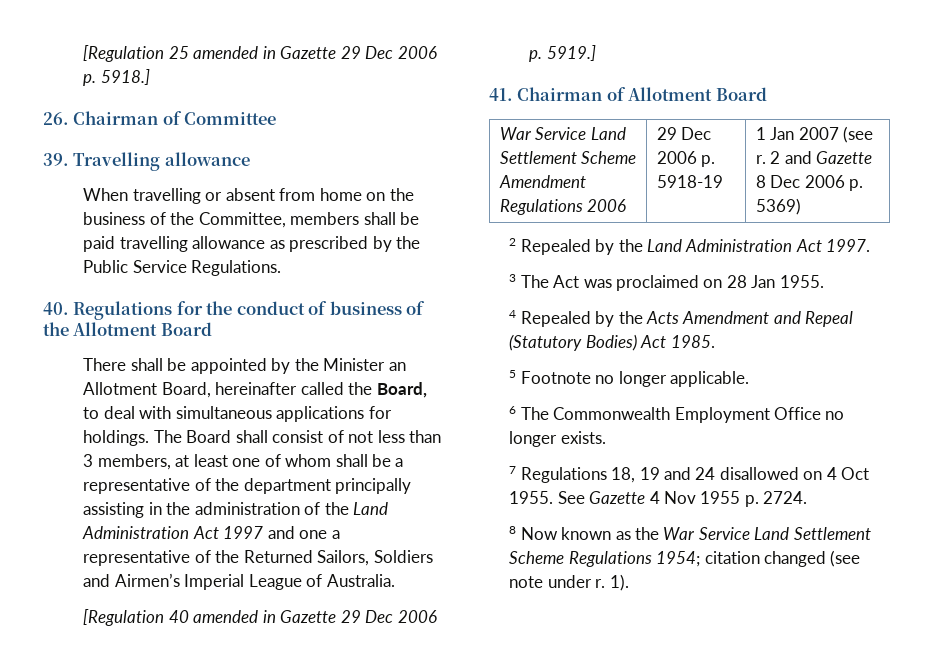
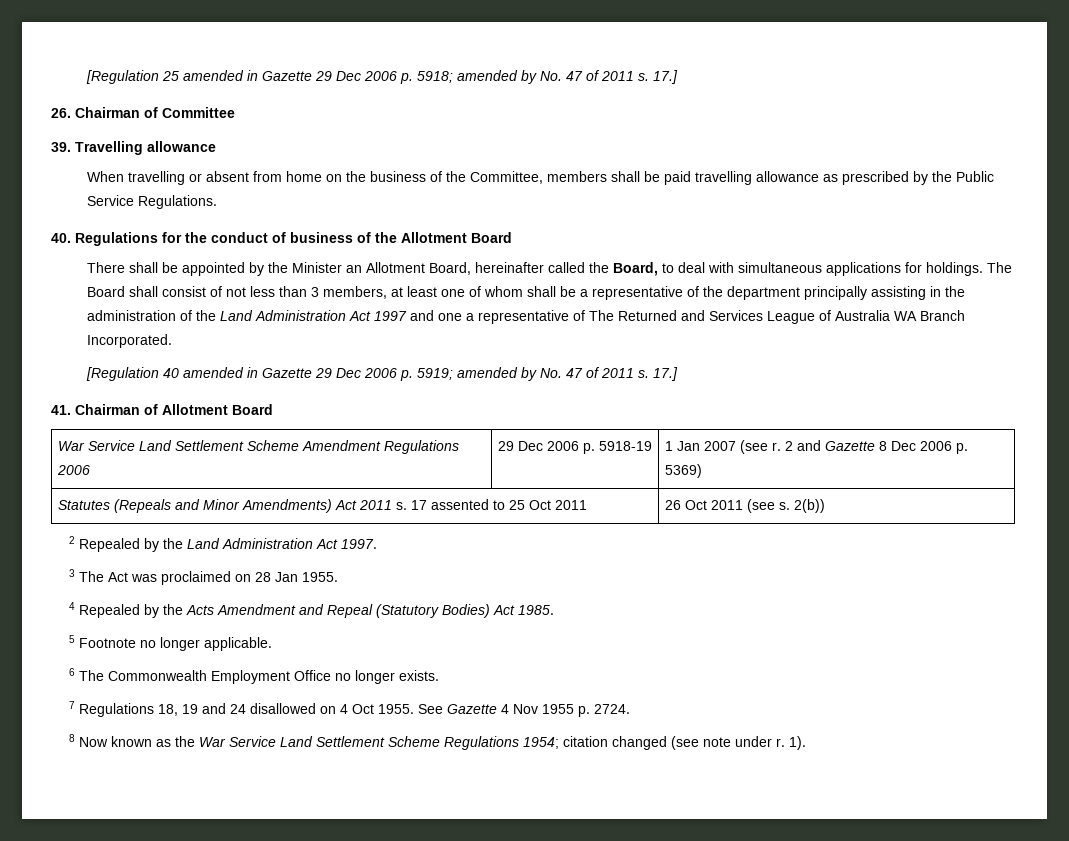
- [Regulation 25 amended in Gazette 29 Dec 2006 p. 5918.]
+ [Regulation 25 amended in Gazette 29 Dec 2006 p. 5918; amended by No. 47 of 2011 s. 17.]
- The Board shall consist of not less than 3 members, at least one of whom shall be a representative of the department principally assisting in the administration of the Land Administration Act 1997 and one a representative of the Returned Sailors, Soldiers and Airmen’s Imperial League of Australia.
+ The Board shall consist of not less than 3 members, at least one of whom shall be a representative of the department principally assisting in the administration of the Land Administration Act 1997 and one a representative of The Returned and Services League of Australia WA Branch Incorporated.
- [Regulation 40 amended in Gazette 29 Dec 2006 p. 5919.]
+ [Regulation 40 amended in Gazette 29 Dec 2006 p. 5919; amended by No. 47 of 2011 s. 17.]
+ Statutes (Repeals and Minor Amendments) Act 2011 s. 17 assented to 25 Oct 2011 | 26 Oct 2011 (see s. 2(b))

